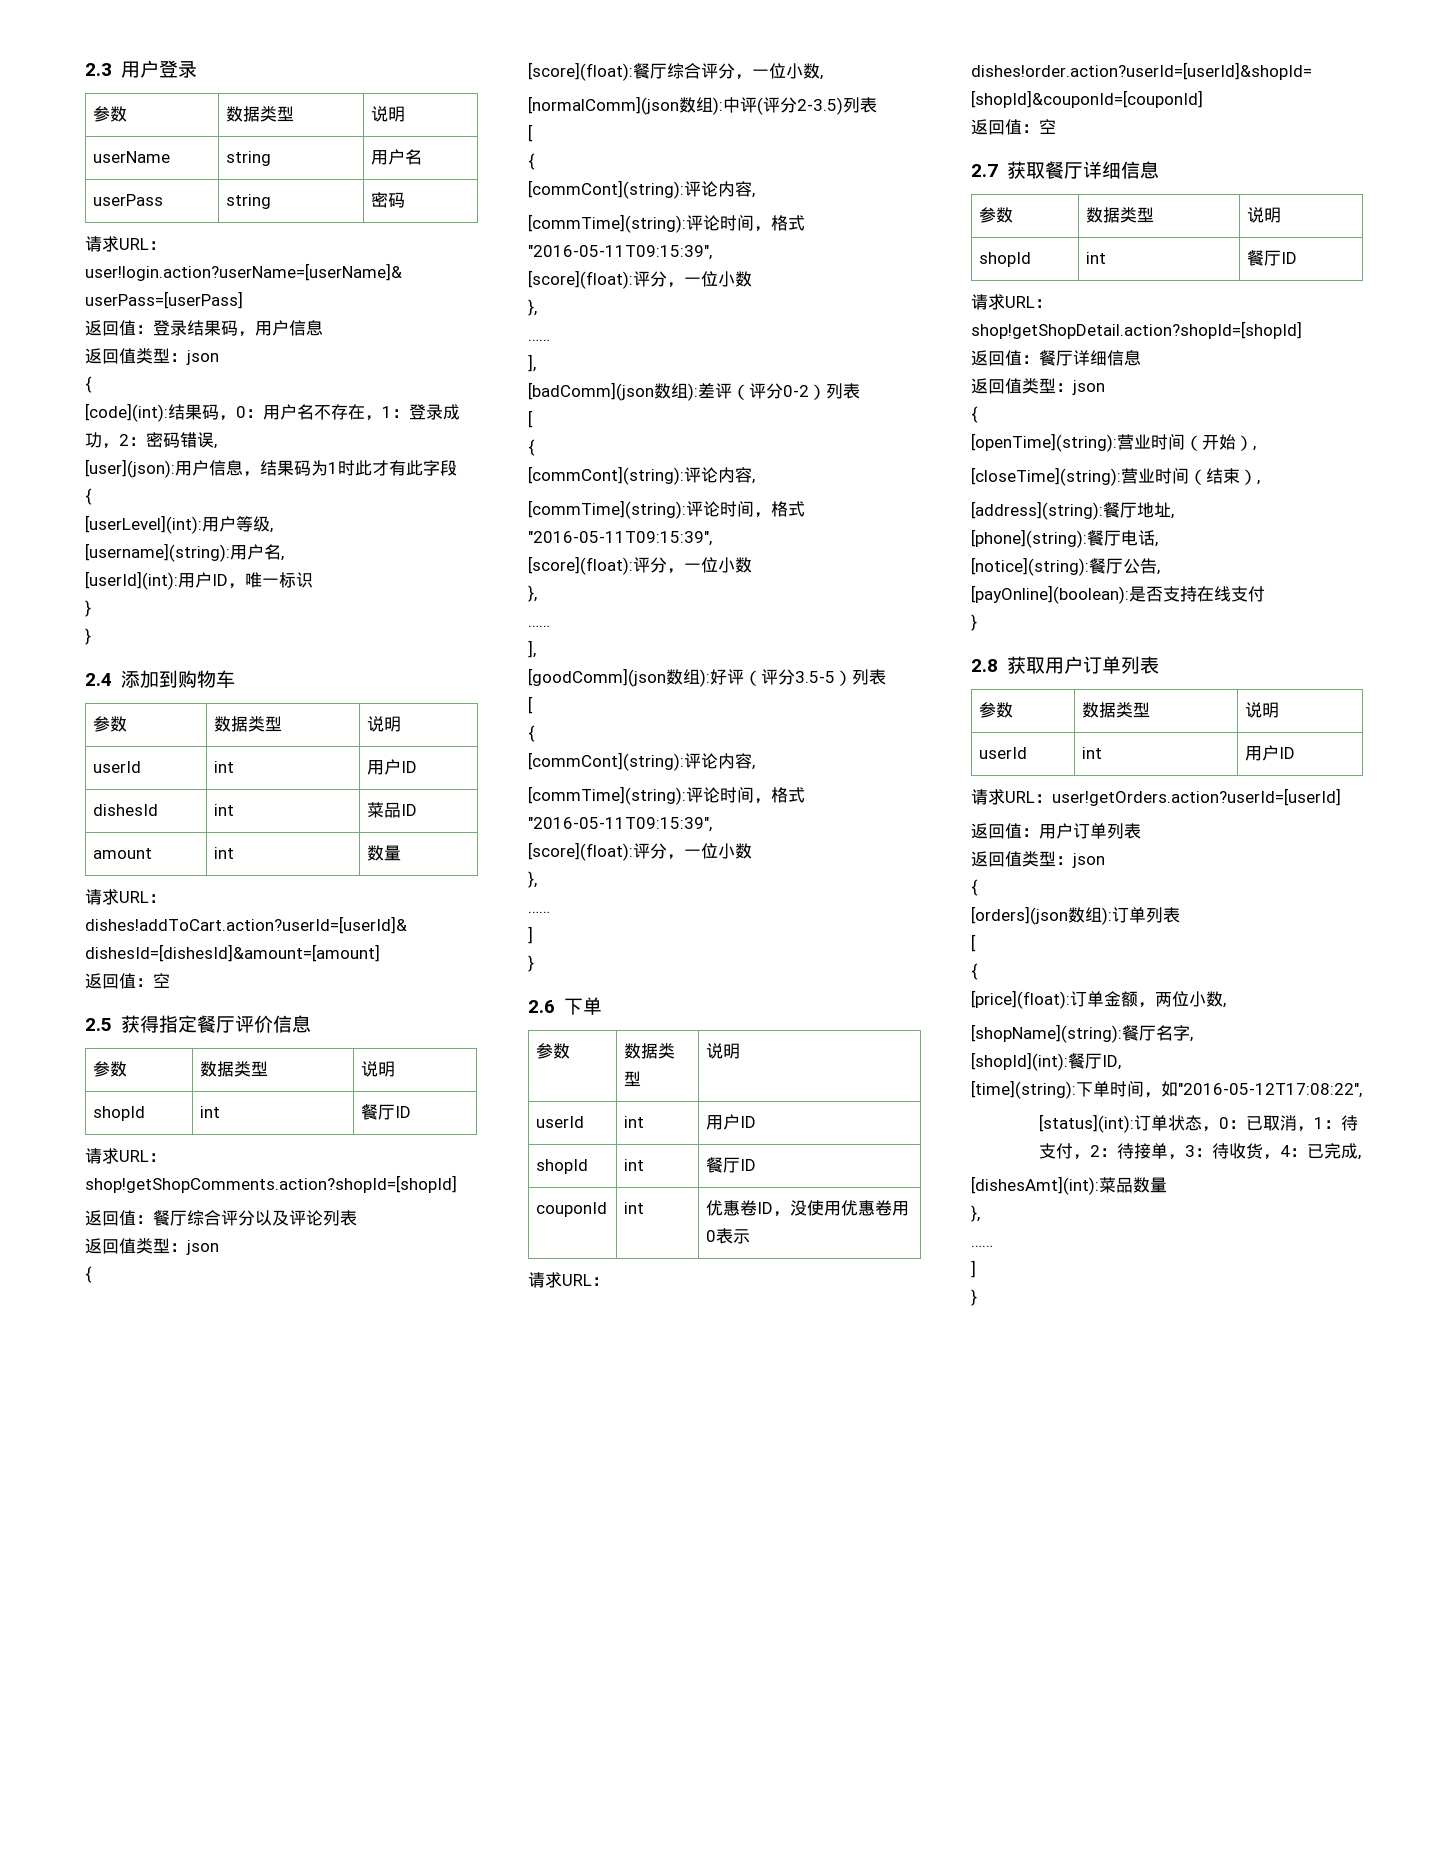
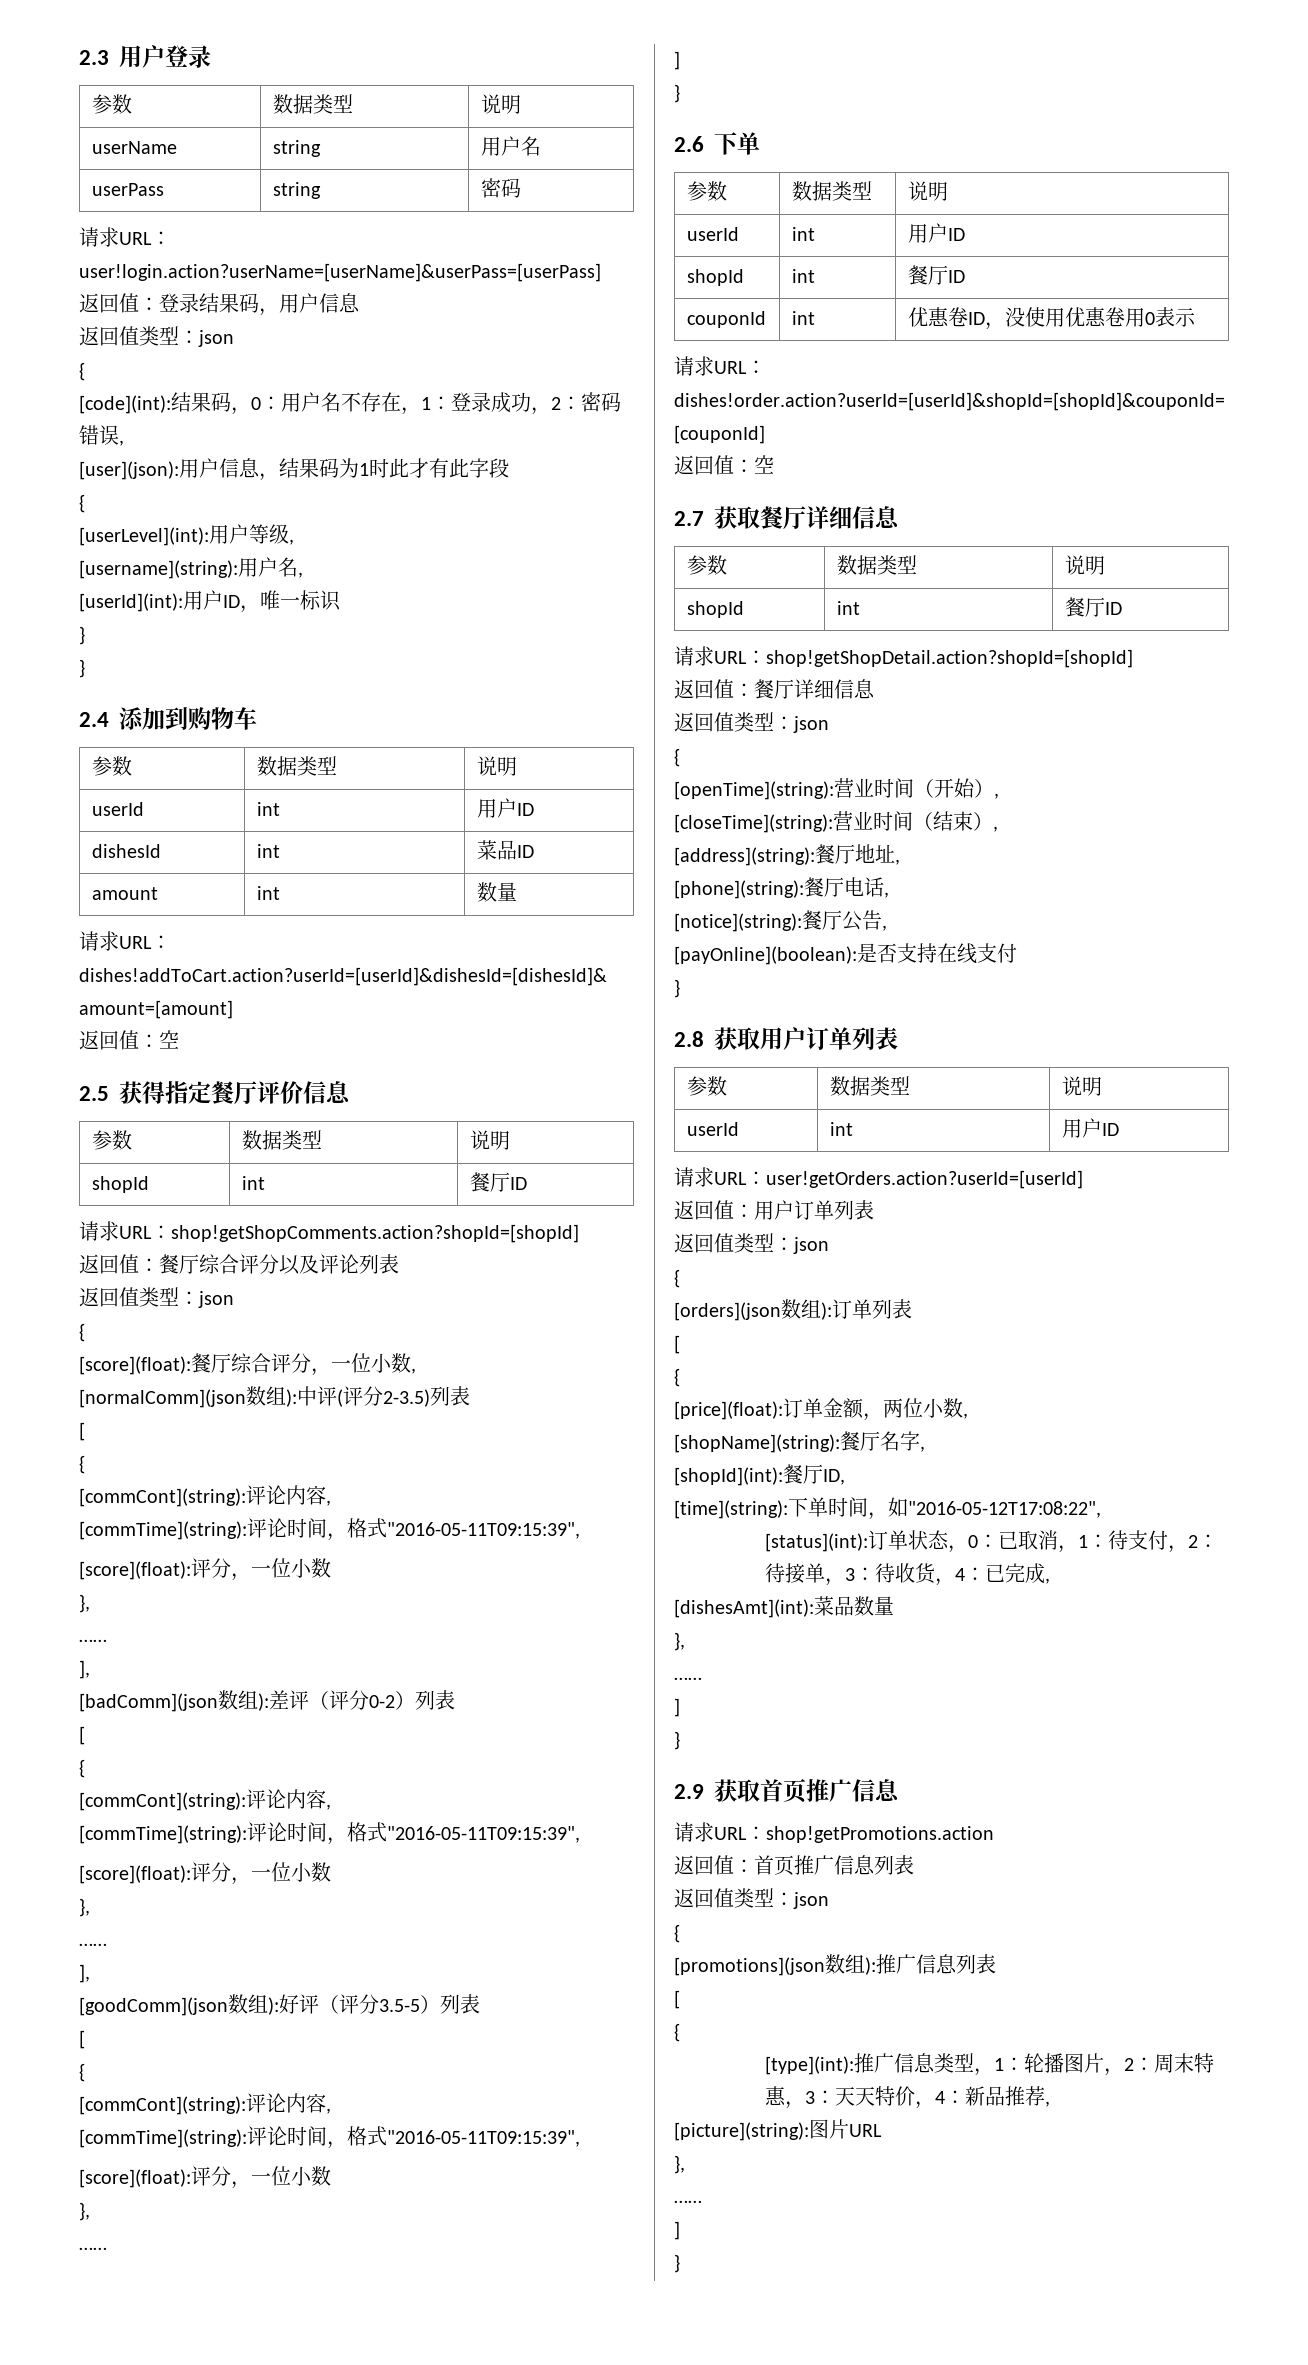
+ 2.9获取首页推广信息
+ 请求URL：shop!getPromotions.action
+ 返回值：首页推广信息列表
+ 返回值类型：json
+ {
+ [promotions](json数组):推广信息列表
+ [
+ {
+ [type](int):推广信息类型，1：轮播图片，2：周末特惠，3：天天特价，4：新品推荐,
+ [picture](string):图片URL
+ },
+ ……
+ ]
+ }

